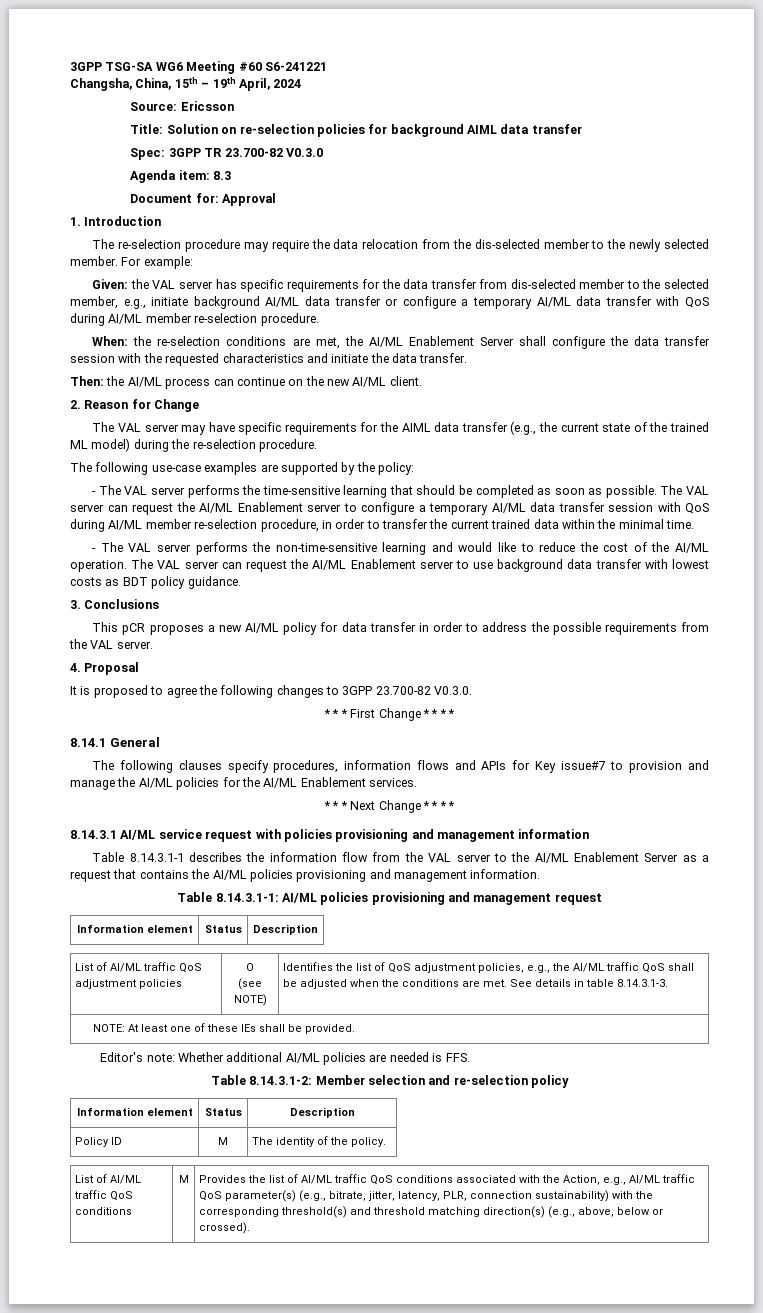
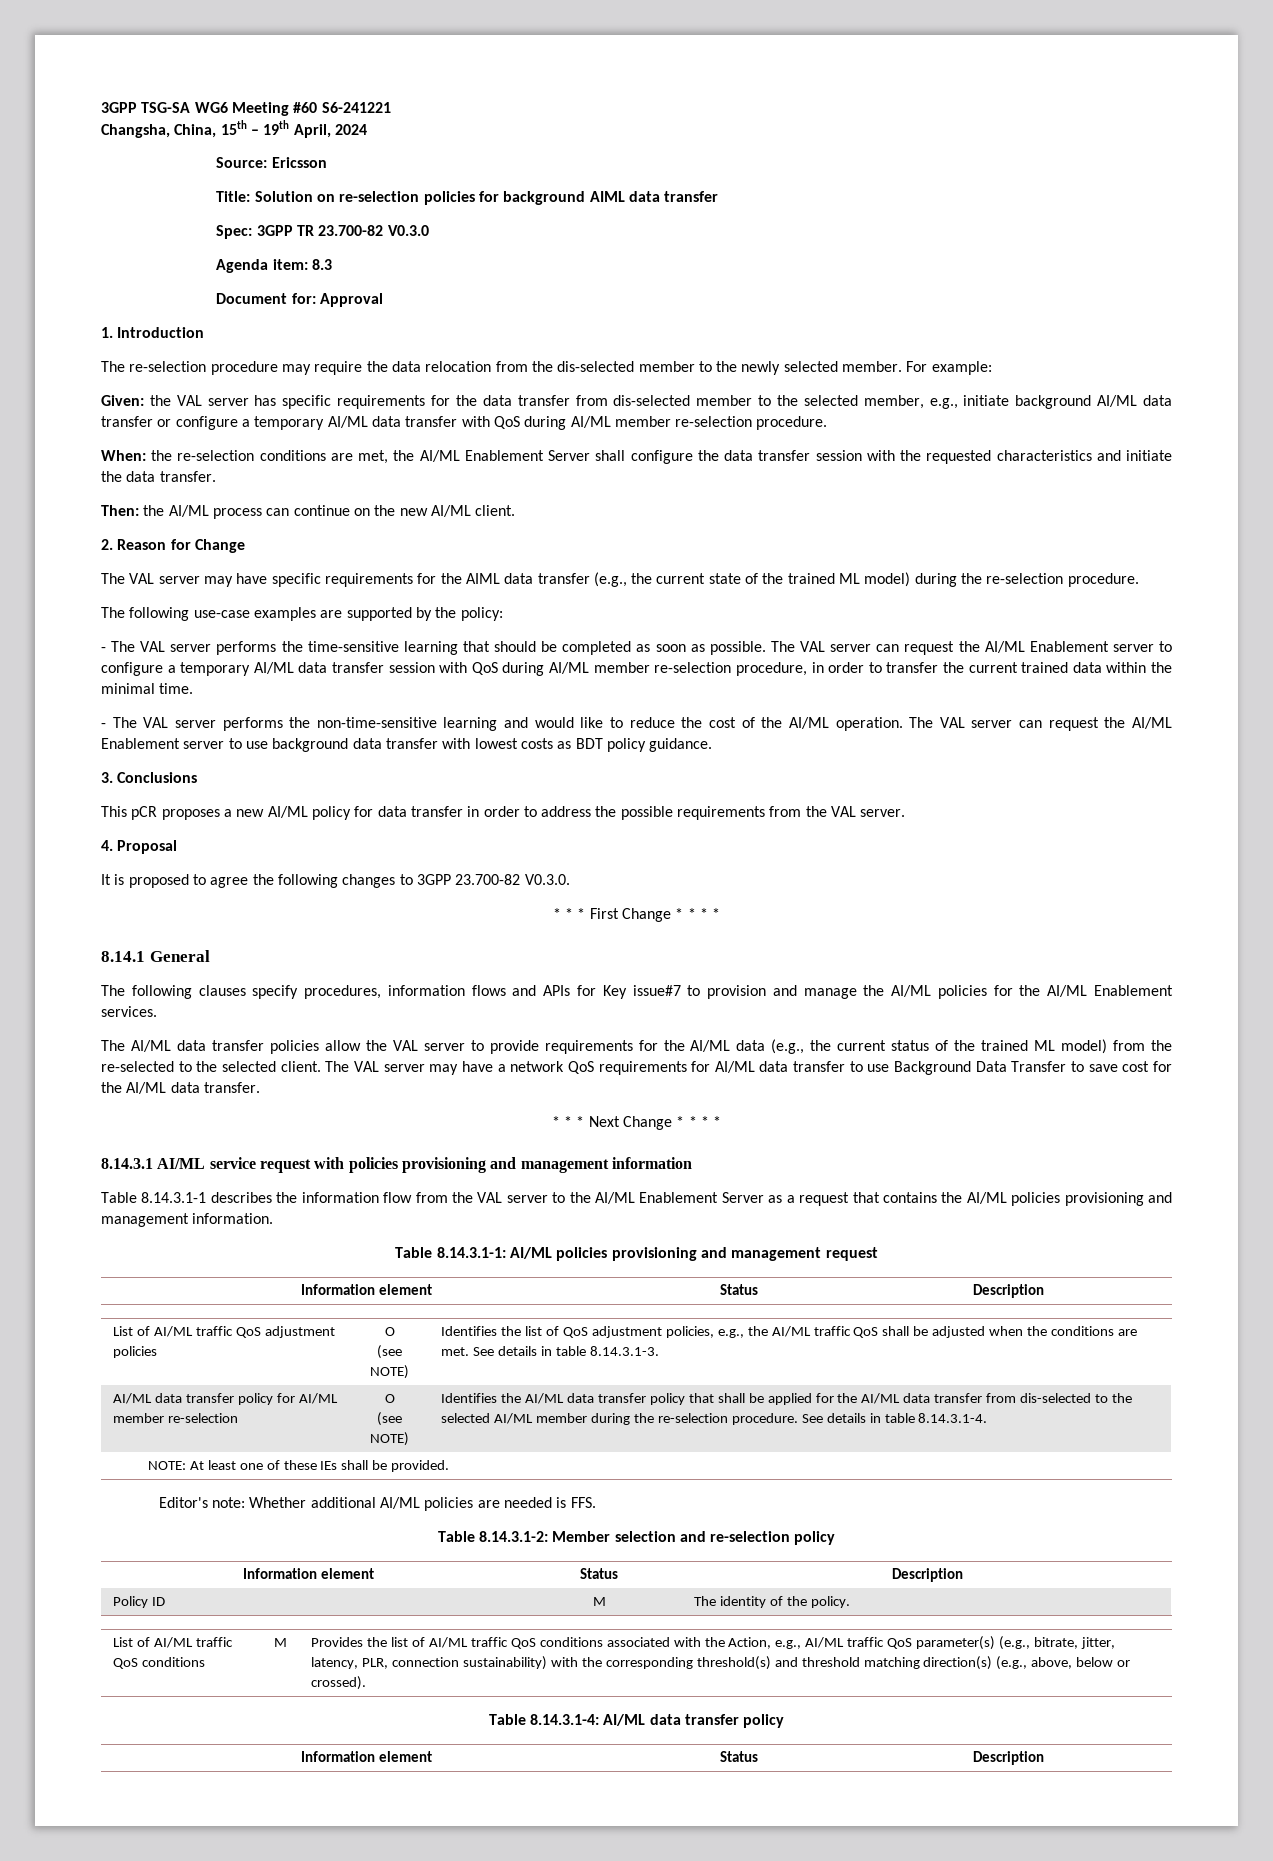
+ The AI/ML data transfer policies allow the VAL server to provide requirements for the AI/ML data (e.g., the current status of the trained ML model) from the re-selected to the selected client. The VAL server may have a network QoS requirements for AI/ML data transfer to use Background Data Transfer to save cost for the AI/ML data transfer.
+ AI/ML data transfer policy for AI/ML member re-selection | O
+ (see NOTE) | Identifies the AI/ML data transfer policy that shall be applied for the AI/ML data transfer from dis-selected to the selected AI/ML member during the re-selection procedure. See details in table 8.14.3.1-4.
+ Table 8.14.3.1-4: AI/ML data transfer policy
+ Information element | Status | Description

